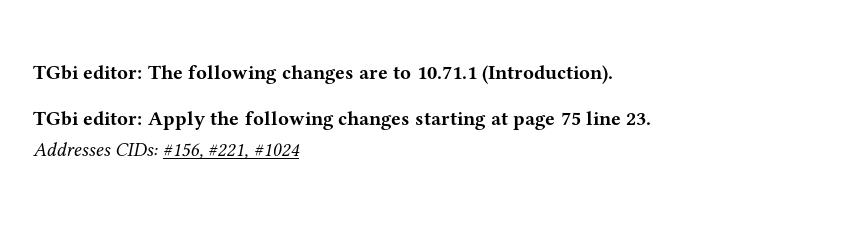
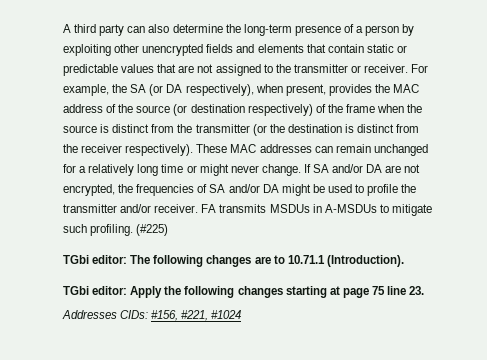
+ A third party can also determine the long-term presence of a person by exploiting other unencrypted fields and elements that contain static or predictable values that are not assigned to the transmitter or receiver. For example, the SA (or DA respectively), when present, provides the MAC address of the source (or destination respectively) of the frame when the source is distinct from the transmitter (or the destination is distinct from the receiver respectively). These MAC addresses can remain unchanged for a relatively long time or might never change. If SA and/or DA are not encrypted, the frequencies of SA and/or DA might be used to profile the transmitter and/or receiver. FA transmits MSDUs in A-MSDUs to mitigate such profiling. (#225)

